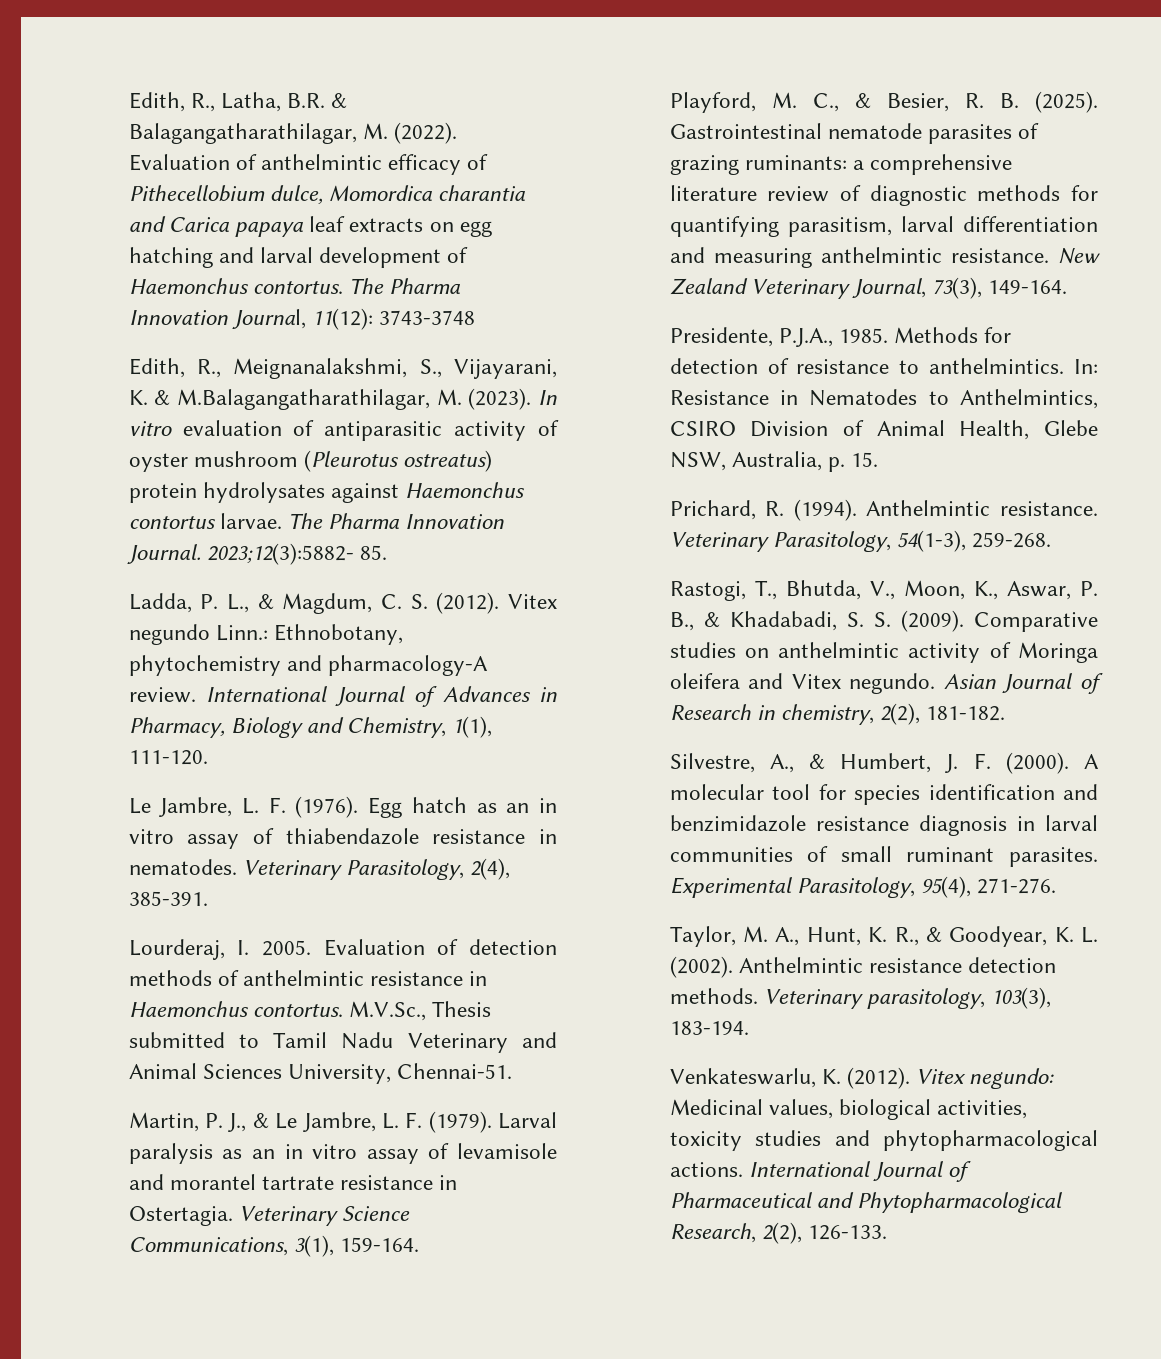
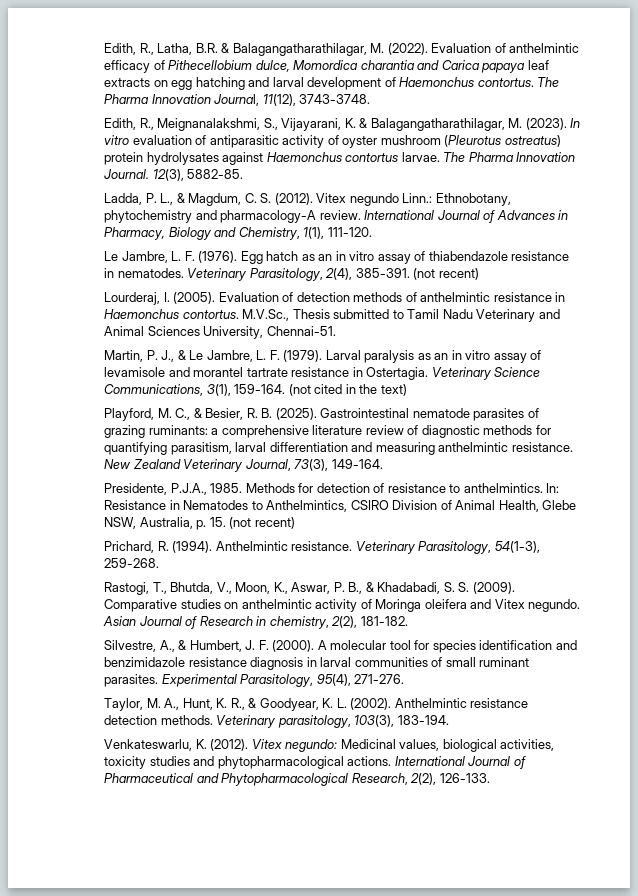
- The Pharma Innovation Journal, 11(12): 3743-3748
+ The Pharma Innovation Journal, 11(12), 3743-3748.
- Edith, R., Meignanalakshmi, S., Vijayarani, K. & M.Balagangatharathilagar, M. (2023).
+ Edith, R., Meignanalakshmi, S., Vijayarani, K. & Balagangatharathilagar, M. (2023).
- 2023;12(3):5882- 85.
+ 12(3), 5882-85.
- Veterinary Parasitology, 2(4), 385-391.
+ Veterinary Parasitology, 2(4), 385-391. (not recent)
- Lourderaj, I. 2005.
+ Lourderaj, I. (2005).
+ (not cited in the text)
- In: Resistance in Nematodes to Anthelmintics, CSIRO Division of Animal Health, Glebe NSW, Australia, p. 15.
+ In: Resistance in Nematodes to Anthelmintics, CSIRO Division of Animal Health, Glebe NSW, Australia, p. 15. (not recent)

